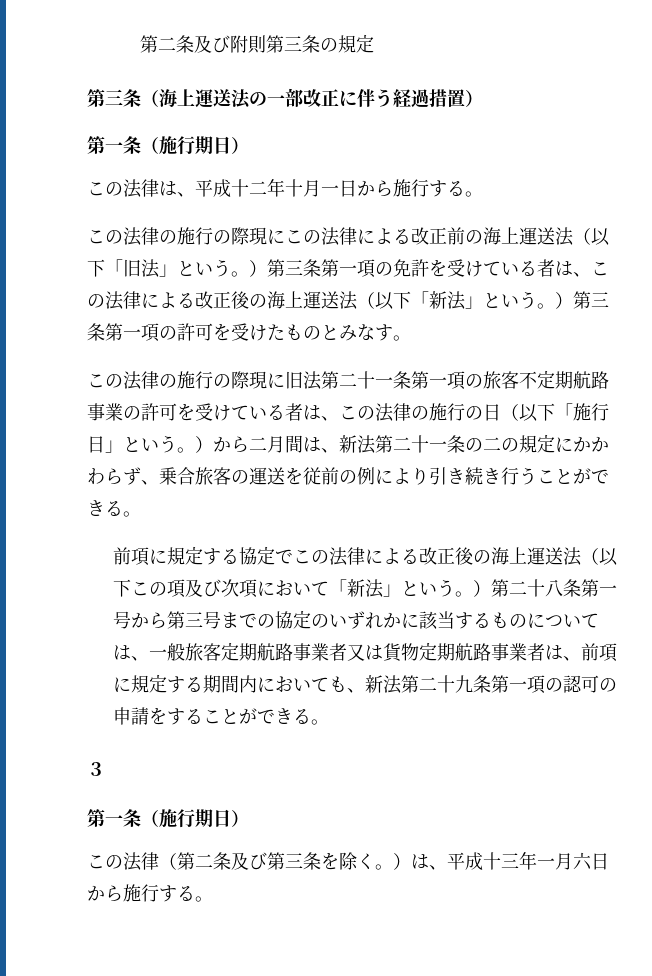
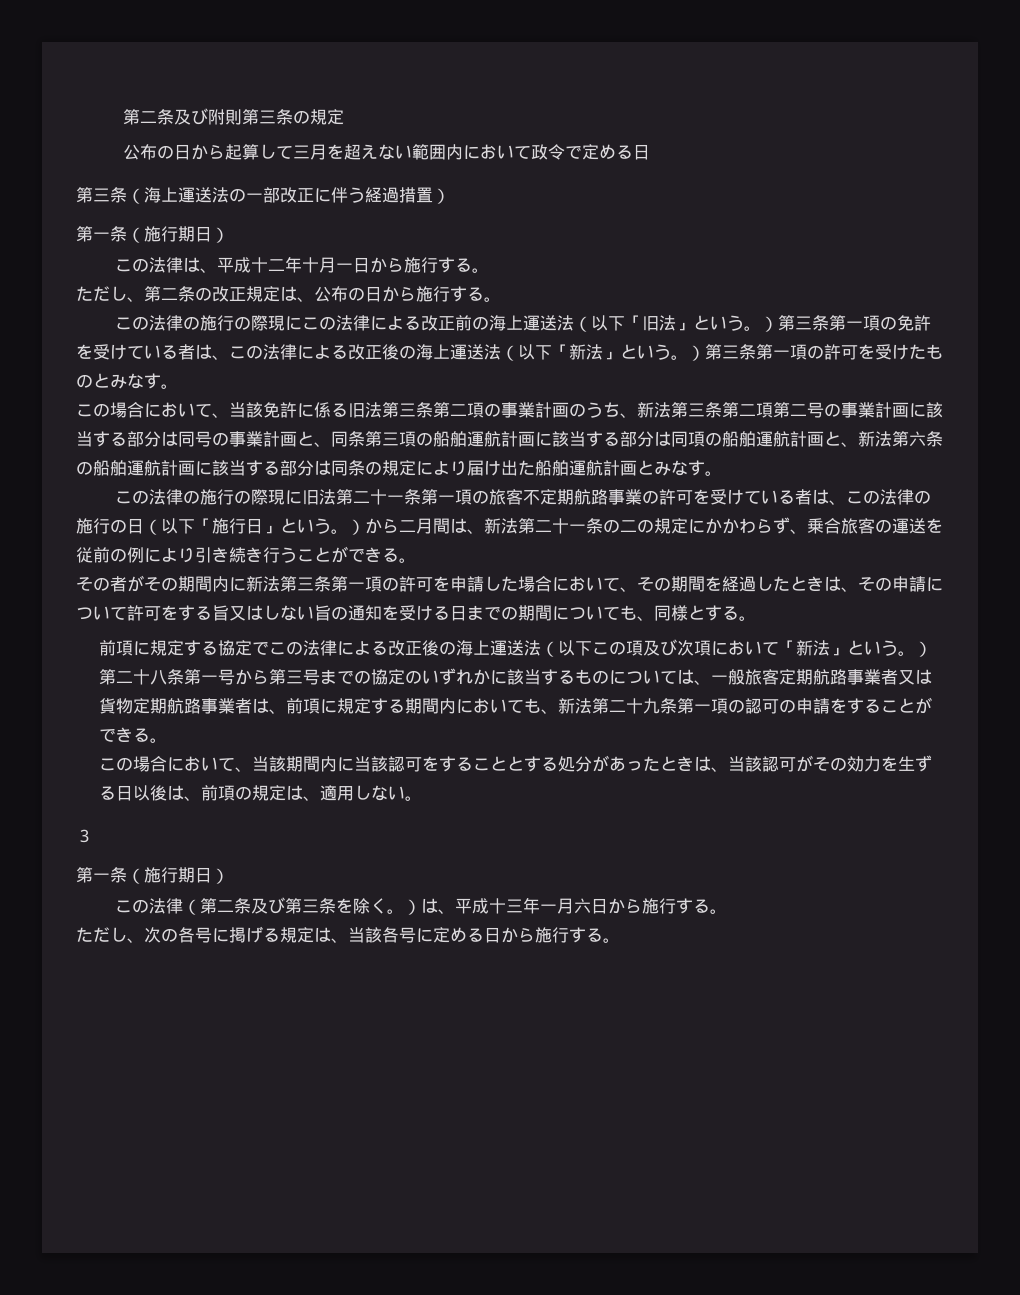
+ 公布の日から起算して三月を超えない範囲内において政令で定める日
+ ただし、第二条の改正規定は、公布の日から施行する。
+ この場合において、当該免許に係る旧法第三条第二項の事業計画のうち、新法第三条第二項第二号の事業計画に該当する部分は同号の事業計画と、同条第三項の船舶運航計画に該当する部分は同項の船舶運航計画と、新法第六条の船舶運航計画に該当する部分は同条の規定により届け出た船舶運航計画とみなす。
+ その者がその期間内に新法第三条第一項の許可を申請した場合において、その期間を経過したときは、その申請について許可をする旨又はしない旨の通知を受ける日までの期間についても、同様とする。
+ この場合において、当該期間内に当該認可をすることとする処分があったときは、当該認可がその効力を生ずる日以後は、前項の規定は、適用しない。
+ ただし、次の各号に掲げる規定は、当該各号に定める日から施行する。

